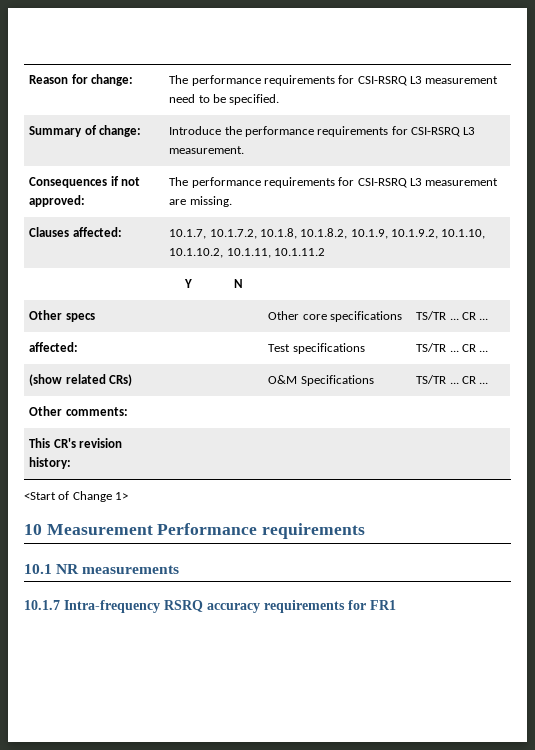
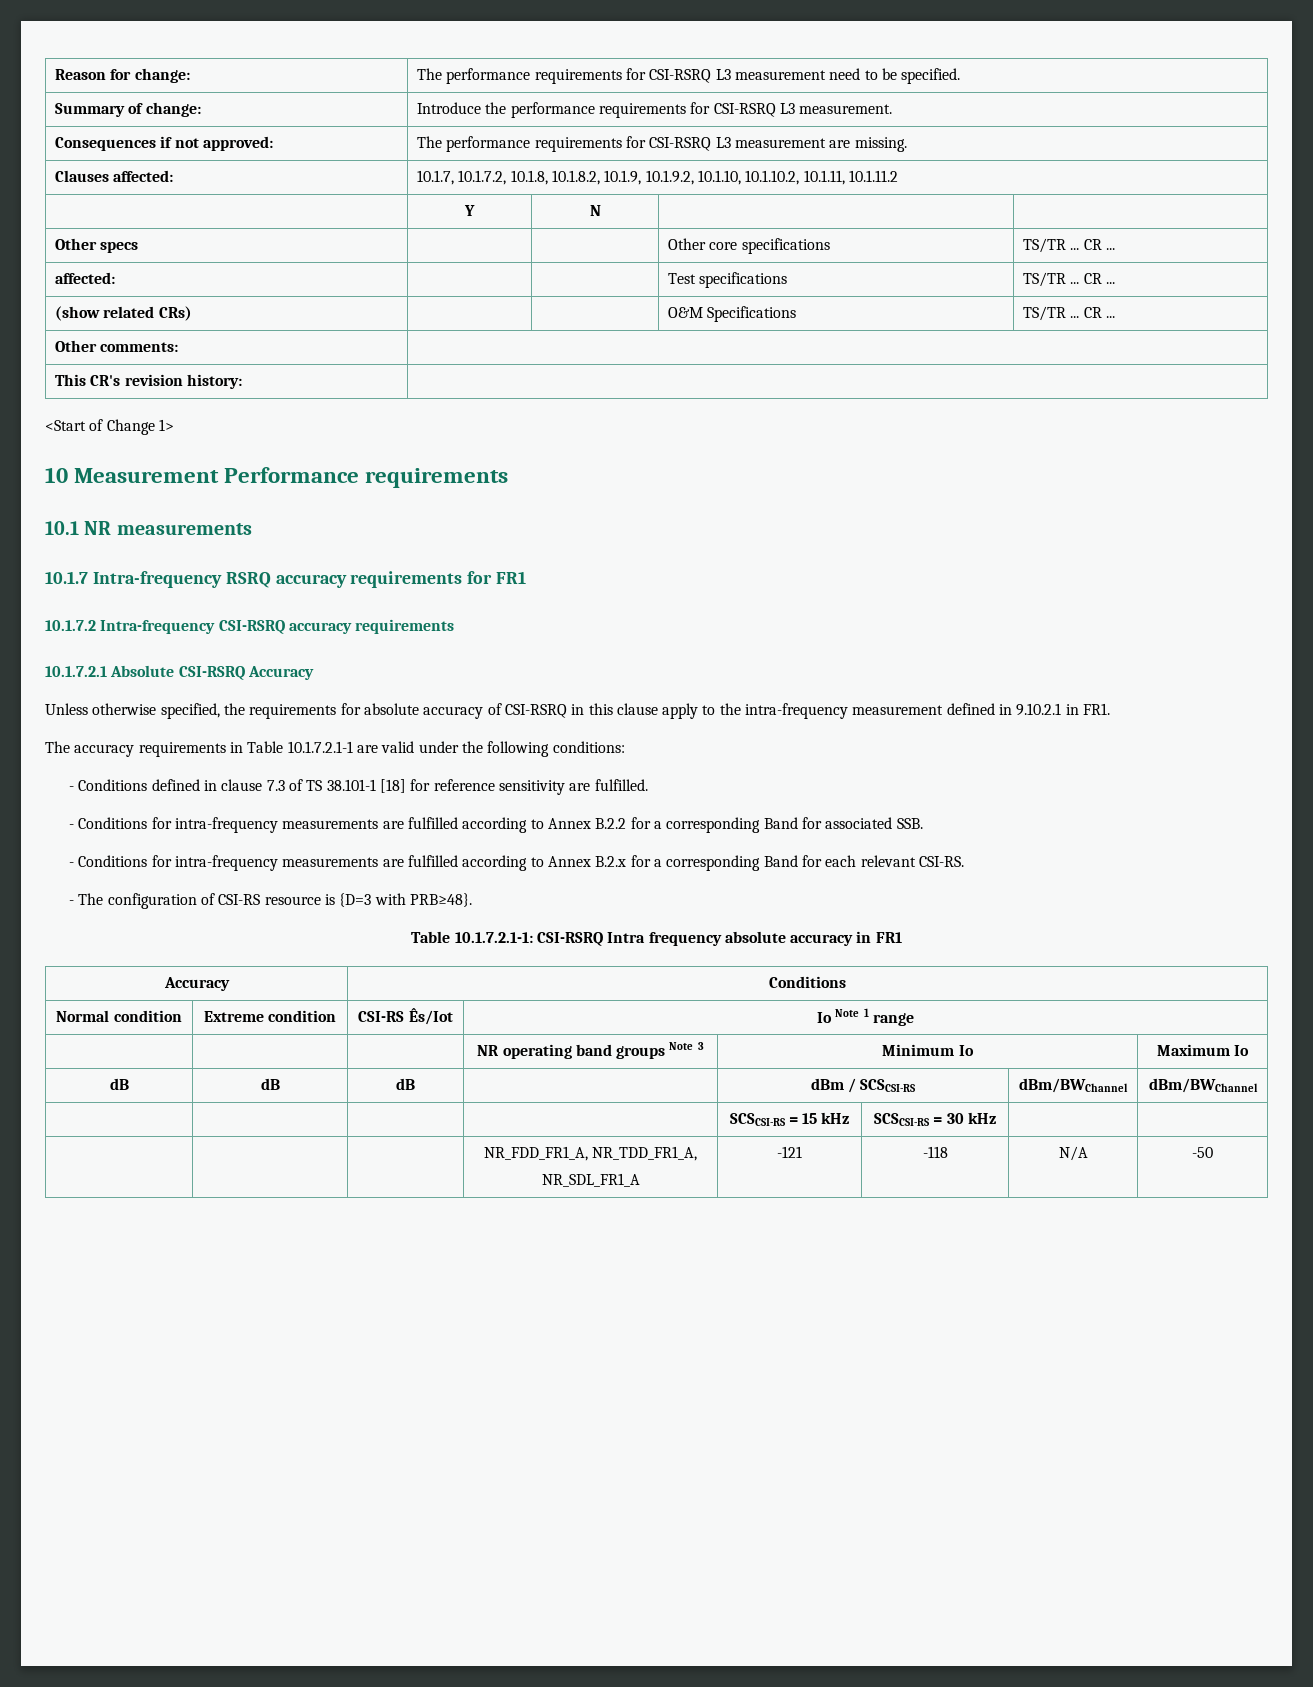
+ 10.1.7.2 Intra-frequency CSI-RSRQ accuracy requirements
+ 10.1.7.2.1 Absolute CSI-RSRQ Accuracy
+ Unless otherwise specified, the requirements for absolute accuracy of CSI-RSRQ in this clause apply to the intra-frequency measurement defined in 9.10.2.1 in FR1.
+ The accuracy requirements in Table 10.1.7.2.1-1 are valid under the following conditions:
+ - Conditions defined in clause 7.3 of TS 38.101-1 [18] for reference sensitivity are fulfilled.
+ - Conditions for intra-frequency measurements are fulfilled according to Annex B.2.2 for a corresponding Band for associated SSB.
+ - Conditions for intra-frequency measurements are fulfilled according to Annex B.2.x for a corresponding Band for each relevant CSI-RS.
+ - The configuration of CSI-RS resource is {D=3 with PRB≥48}.
+ Table 10.1.7.2.1-1: CSI-RSRQ Intra frequency absolute accuracy in FR1
+ Accuracy | Conditions
+ Normal condition | Extreme condition | CSI-RS Ês/Iot | Io Note 1 range
+ | | | NR operating band groups Note 3 | Minimum Io | Maximum Io
+ dB | dB | dB | | dBm / SCSCSI-RS | dBm/BWChannel | dBm/BWChannel
+ | | | | SCSCSI-RS = 15 kHz | SCSCSI-RS = 30 kHz | |
+ | | | NR_FDD_FR1_A, NR_TDD_FR1_A,
+ NR_SDL_FR1_A | -121 | -118 | N/A | -50

